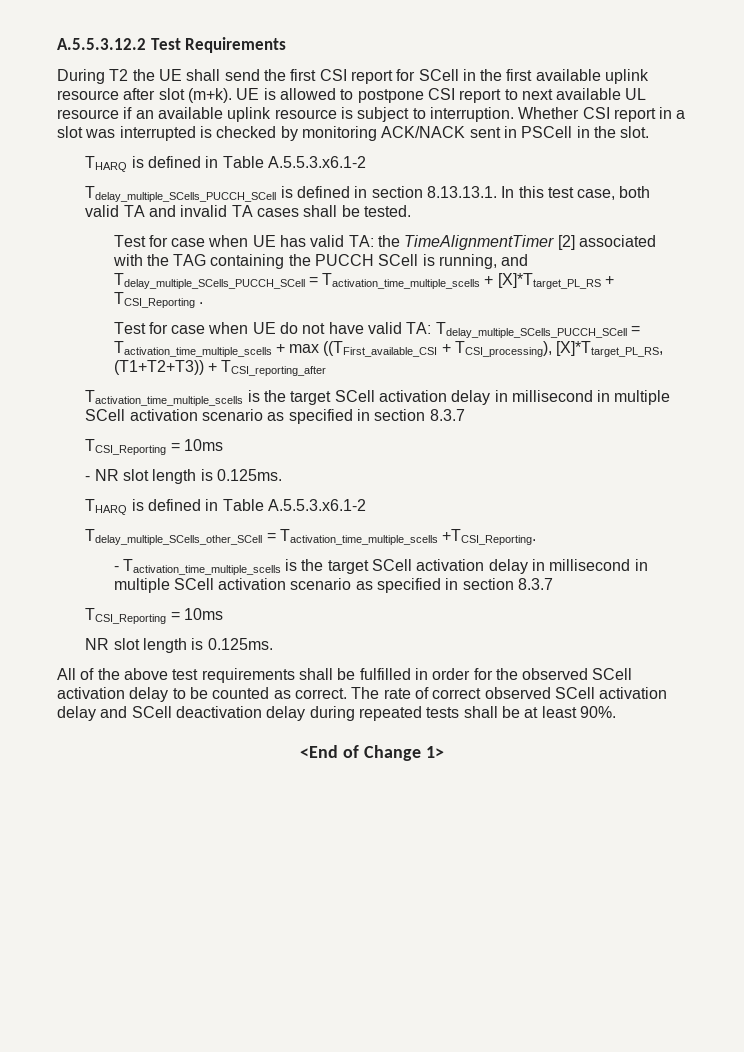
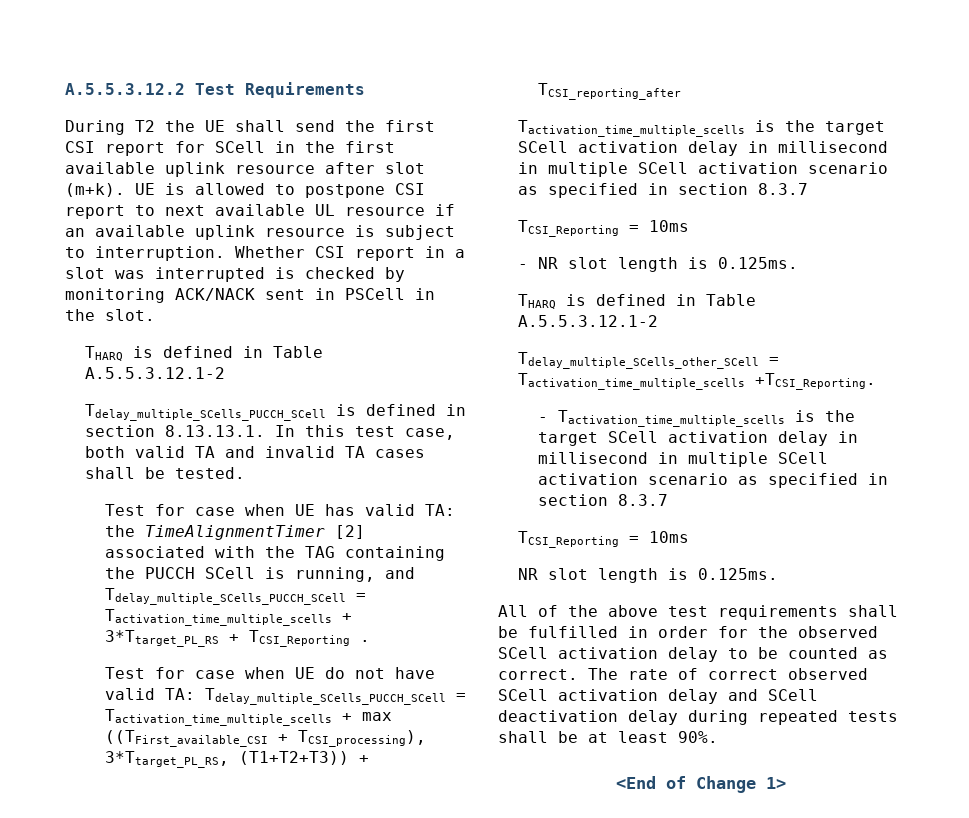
  Whether CSI report in a slot was interrupted is checked by monitoring ACK/NACK sent in PSCell in the slot.
- THARQ is defined in Table A.5.5.3.x6.1-2
+ THARQ is defined in Table A.5.5.3.12.1-2
- Test for case when UE has valid TA: the TimeAlignmentTimer [2] associated with the TAG containing the PUCCH SCell is running, and Tdelay_multiple_SCells_PUCCH_SCell = Tactivation_time_multiple_scells + [X]*Ttarget_PL_RS + TCSI_Reporting .
+ Test for case when UE has valid TA: the TimeAlignmentTimer [2] associated with the TAG containing the PUCCH SCell is running, and Tdelay_multiple_SCells_PUCCH_SCell = Tactivation_time_multiple_scells + 3*Ttarget_PL_RS + TCSI_Reporting .
- Test for case when UE do not have valid TA: Tdelay_multiple_SCells_PUCCH_SCell = Tactivation_time_multiple_scells + max ((TFirst_available_CSI + TCSI_processing), [X]*Ttarget_PL_RS, (T1+T2+T3)) + TCSI_reporting_after
+ Test for case when UE do not have valid TA: Tdelay_multiple_SCells_PUCCH_SCell = Tactivation_time_multiple_scells + max ((TFirst_available_CSI + TCSI_processing), 3*Ttarget_PL_RS, (T1+T2+T3)) + TCSI_reporting_after
  - NR slot length is 0.125ms.
- THARQ is defined in Table A.5.5.3.x6.1-2
+ THARQ is defined in Table A.5.5.3.12.1-2

